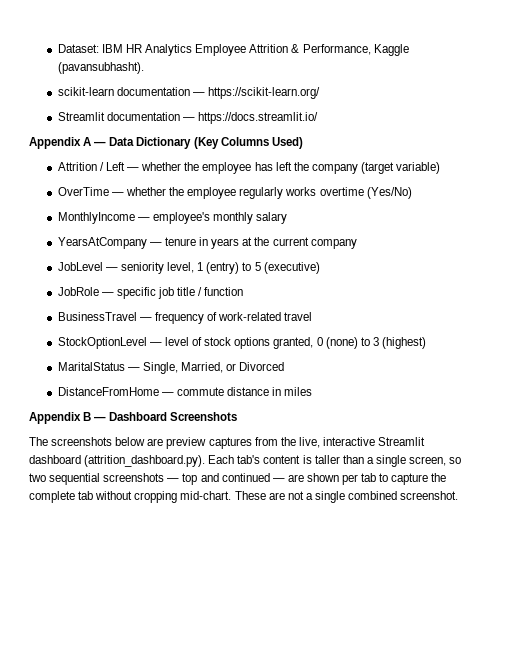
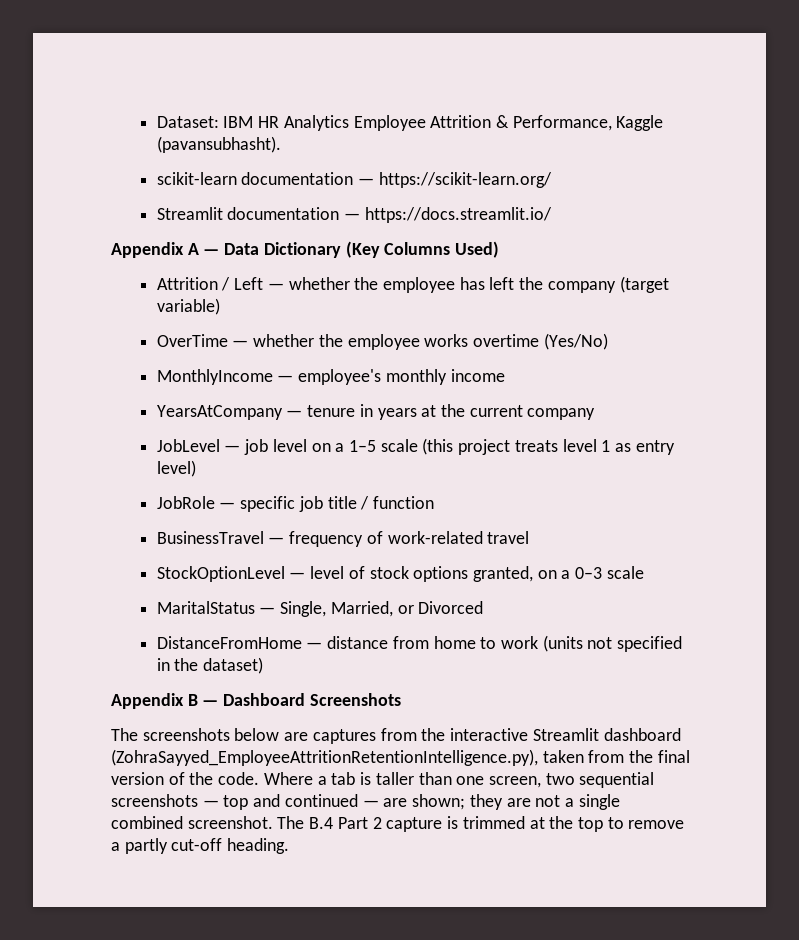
- OverTime — whether the employee regularly works overtime (Yes/No)
+ OverTime — whether the employee works overtime (Yes/No)
- MonthlyIncome — employee's monthly salary
+ MonthlyIncome — employee's monthly income
- JobLevel — seniority level, 1 (entry) to 5 (executive)
+ JobLevel — job level on a 1–5 scale (this project treats level 1 as entry level)
- StockOptionLevel — level of stock options granted, 0 (none) to 3 (highest)
+ StockOptionLevel — level of stock options granted, on a 0–3 scale
- DistanceFromHome — commute distance in miles
+ DistanceFromHome — distance from home to work (units not specified in the dataset)
- The screenshots below are preview captures from the live, interactive Streamlit dashboard (attrition_dashboard.py). Each tab's content is taller than a single screen, so two sequential screenshots — top and continued — are shown per tab to capture the complete tab without cropping mid-chart. These are not a single combined screenshot.
+ The screenshots below are captures from the interactive Streamlit dashboard (ZohraSayyed_EmployeeAttritionRetentionIntelligence.py), taken from the final version of the code. Where a tab is taller than one screen, two sequential screenshots — top and continued — are shown; they are not a single combined screenshot.
+ The B.4 Part 2 capture is trimmed at the top to remove a partly cut-off heading.

